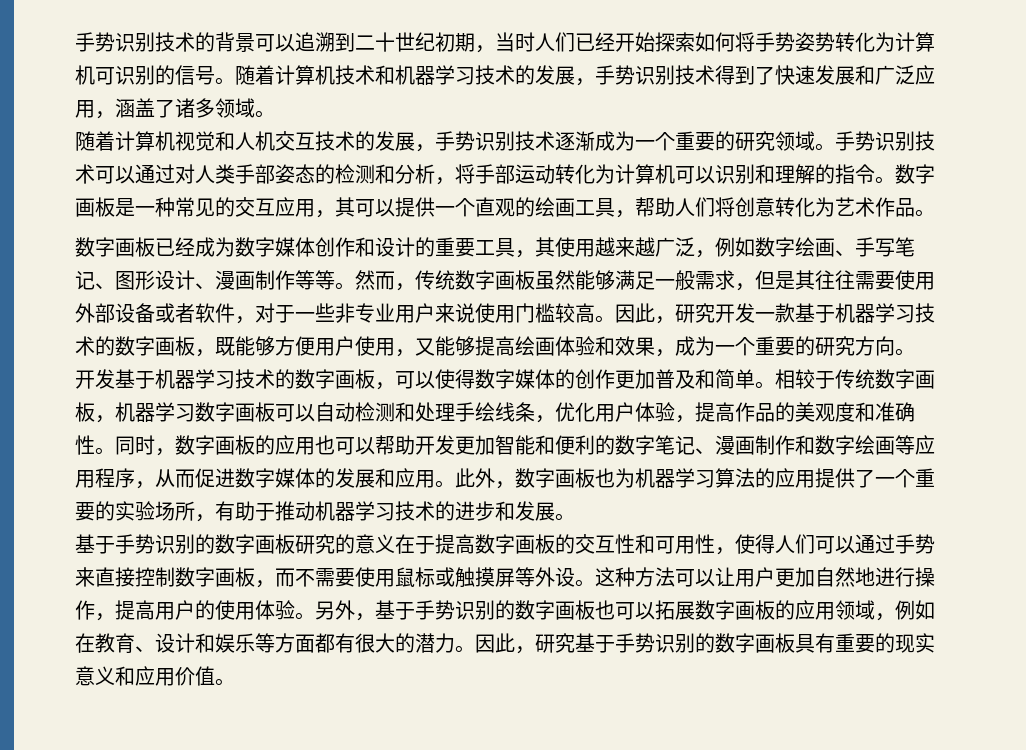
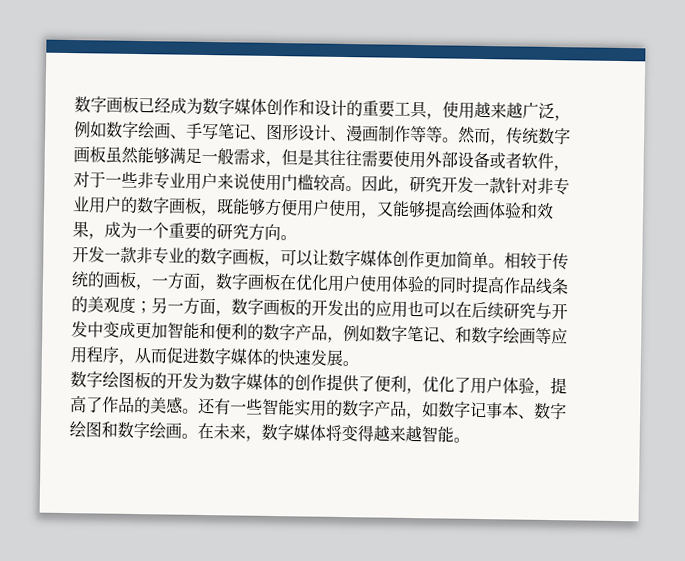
- 手势识别技术的背景可以追溯到二十世纪初期，当时人们已经开始探索如何将手势姿势转化为计算机可识别的信号。随着计算机技术和机器学习技术的发展，手势识别技术得到了快速发展和广泛应用，涵盖了诸多领域。
- 随着计算机视觉和人机交互技术的发展，手势识别技术逐渐成为一个重要的研究领域。手势识别技术可以通过对人类手部姿态的检测和分析，将手部运动转化为计算机可以识别和理解的指令。数字画板是一种常见的交互应用，其可以提供一个直观的绘画工具，帮助人们将创意转化为艺术作品。
- 数字画板已经成为数字媒体创作和设计的重要工具，其使用越来越广泛，例如数字绘画、手写笔记、图形设计、漫画制作等等。
+ 数字画板已经成为数字媒体创作和设计的重要工具，使用越来越广泛，例如数字绘画、手写笔记、图形设计、漫画制作等等。
- 因此，研究开发一款基于机器学习技术的数字画板，既能够方便用户使用，又能够提高绘画体验和效果，成为一个重要的研究方向。
+ 因此，研究开发一款针对非专业用户的数字画板，既能够方便用户使用，又能够提高绘画体验和效果，成为一个重要的研究方向。
- 开发基于机器学习技术的数字画板，可以使得数字媒体的创作更加普及和简单。
+ 开发一款非专业的数字画板，可以让数字媒体创作更加简单。
- 相较于传统数字画板，机器学习数字画板可以自动检测和处理手绘线条，优化用户体验，提高作品的美观度和准确性。同时，数字画板的应用也可以帮助开发更加智能和便利的数字笔记、漫画制作和数字绘画等应用程序，从而促进数字媒体的发展和应用。此外，数字画板也为机器学习算法的应用提供了一个重要的实验场所，有助于推动机器学习技术的进步和发展。
- 基于手势识别的数字画板研究的意义在于提高数字画板的交互性和可用性，使得人们可以通过手势来直接控制数字画板，而不需要使用鼠标或触摸屏等外设。这种方法可以让用户更加自然地进行操作，提高用户的使用体验。另外，基于手势识别的数字画板也可以拓展数字画板的应用领域，例如在教育、设计和娱乐等方面都有很大的潜力。因此，研究基于手势识别的数字画板具有重要的现实意义和应用价值。
+ 相较于传统的画板，一方面，数字画板在优化用户使用体验的同时提高作品线条的美观度；另一方面，数字画板的开发出的应用也可以在后续研究与开发中变成更加智能和便利的数字产品，例如数字笔记、和数字绘画等应用程序，从而促进数字媒体的快速发展。
+ 数字绘图板的开发为数字媒体的创作提供了便利，优化了用户体验，提高了作品的美感。还有一些智能实用的数字产品，如数字记事本、数字绘图和数字绘画。在未来，数字媒体将变得越来越智能。

